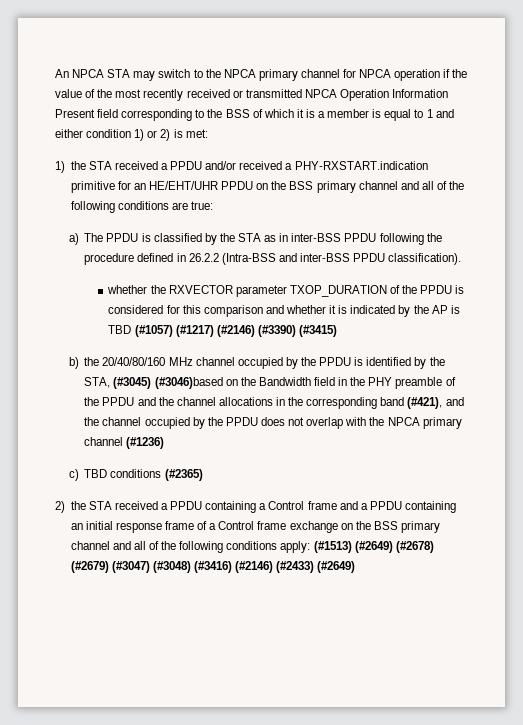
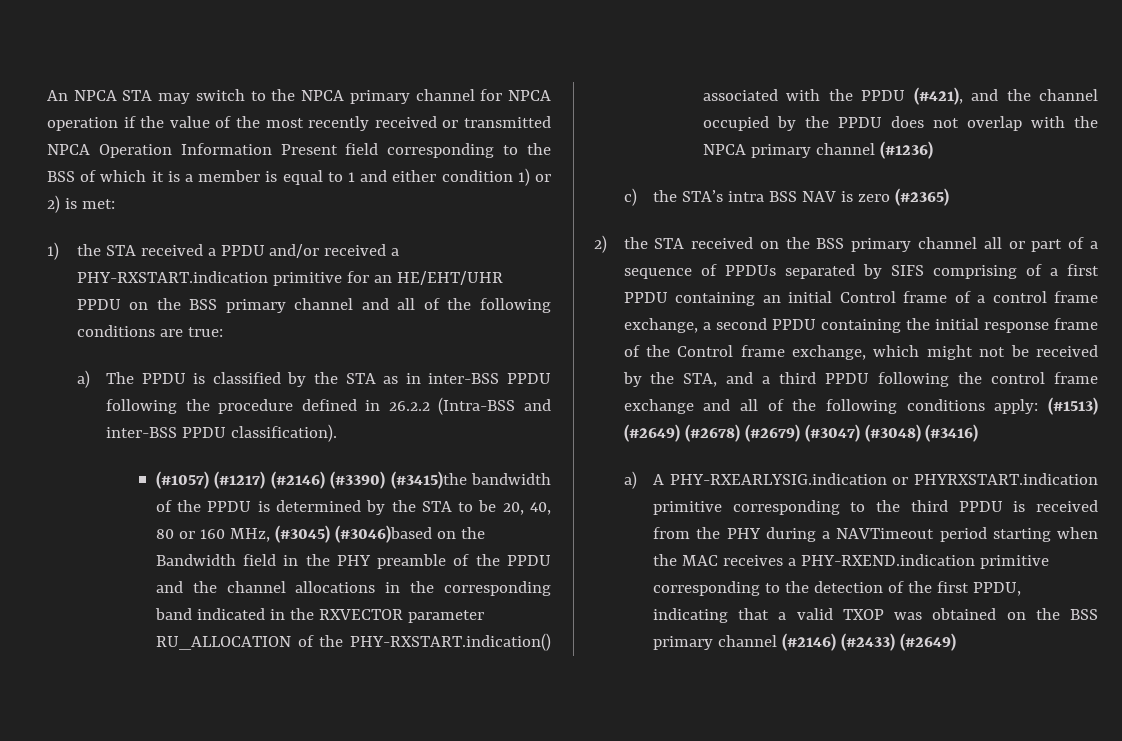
- whether the RXVECTOR parameter TXOP_DURATION of the PPDU is considered for this comparison and whether it is indicated by the AP is TBD (#1057) (#1217) (#2146) (#3390) (#3415)
- b) the 20/40/80/160 MHz channel occupied by the PPDU is identified by the STA, (#3045) (#3046)based on the Bandwidth field in the PHY preamble of the PPDU and the channel allocations in the corresponding band (#421), and the channel occupied by the PPDU does not overlap with the NPCA primary channel (#1236)
+ (#1057) (#1217) (#2146) (#3390) (#3415)the bandwidth of the PPDU is determined by the STA to be 20, 40, 80 or 160 MHz, (#3045) (#3046)based on the Bandwidth field in the PHY preamble of the PPDU and the channel allocations in the corresponding band indicated in the RXVECTOR parameter RU_ALLOCATION of the PHY-RXSTART.indication() associated with the PPDU (#421), and the channel occupied by the PPDU does not overlap with the NPCA primary channel (#1236)
- c) TBD conditions (#2365)
+ c) the STA’s intra BSS NAV is zero (#2365)
- 2) the STA received a PPDU containing a Control frame and a PPDU containing an initial response frame of a Control frame exchange on the BSS primary channel and all of the following conditions apply: (#1513) (#2649) (#2678) (#2679) (#3047) (#3048) (#3416) (#2146) (#2433) (#2649)
+ 2) the STA received on the BSS primary channel all or part of a sequence of PPDUs separated by SIFS comprising of a first PPDU containing an initial Control frame of a control frame exchange, a second PPDU containing the initial response frame of the Control frame exchange, which might not be received by the STA, and a third PPDU following the control frame exchange and all of the following conditions apply: (#1513) (#2649) (#2678) (#2679) (#3047) (#3048) (#3416)
+ a) A PHY-RXEARLYSIG.indication or PHYRXSTART.indication primitive corresponding to the third PPDU is received from the PHY during a NAVTimeout period starting when the MAC receives a PHY-RXEND.indication primitive corresponding to the detection of the first PPDU, indicating that a valid TXOP was obtained on the BSS primary channel (#2146) (#2433) (#2649)

